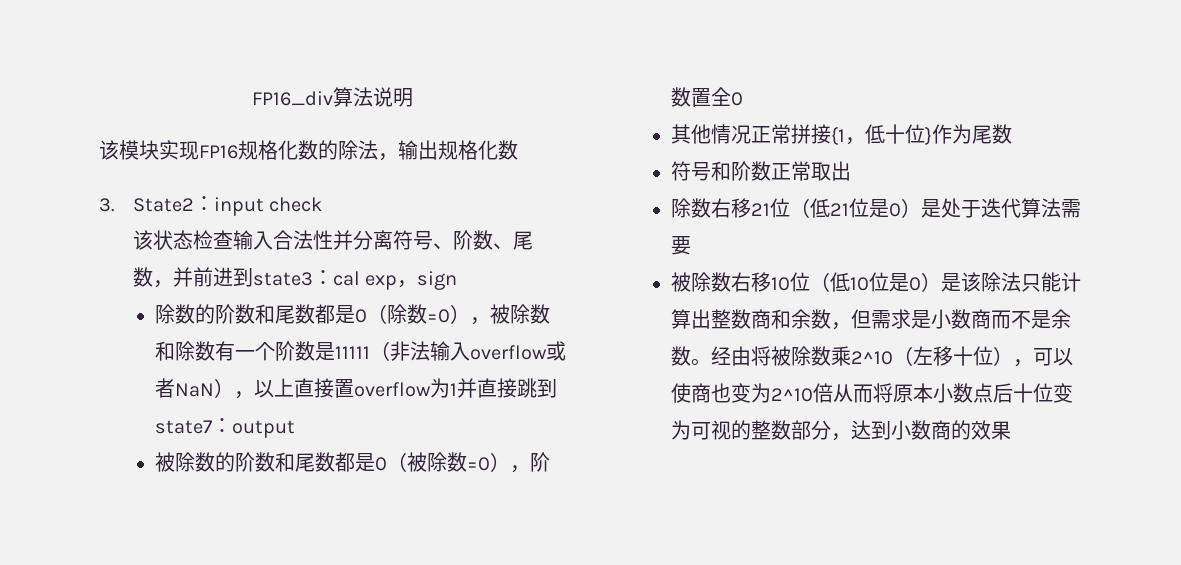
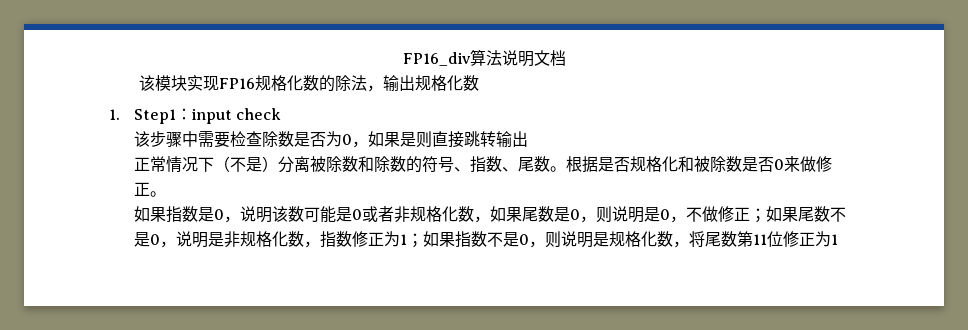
- FP16_div算法说明
+ FP16_div算法说明文档
- 3. State2：input check
+ 1. Step1：input check
- 该状态检查输入合法性并分离符号、阶数、尾数，并前进到state3：cal exp，sign
- 除数的阶数和尾数都是0（除数=0），被除数和除数有一个阶数是11111（非法输入overflow或者NaN），以上直接置overflow为1并直接跳到state7：output
- 被除数的阶数和尾数都是0（被除数=0），阶数置全0
- 其他情况正常拼接{1，低十位}作为尾数
- 符号和阶数正常取出
- 除数右移21位（低21位是0）是处于迭代算法需要
- 被除数右移10位（低10位是0）是该除法只能计算出整数商和余数，但需求是小数商而不是余数。经由将被除数乘2^10（左移十位），可以使商也变为2^10倍从而将原本小数点后十位变为可视的整数部分，达到小数商的效果
+ 该步骤中需要检查除数是否为0，如果是则直接跳转输出
+ 正常情况下（不是）分离被除数和除数的符号、指数、尾数。根据是否规格化和被除数是否0来做修正。
+ 如果指数是0，说明该数可能是0或者非规格化数，如果尾数是0，则说明是0，不做修正；如果尾数不是0，说明是非规格化数，指数修正为1；如果指数不是0，则说明是规格化数，将尾数第11位修正为1

